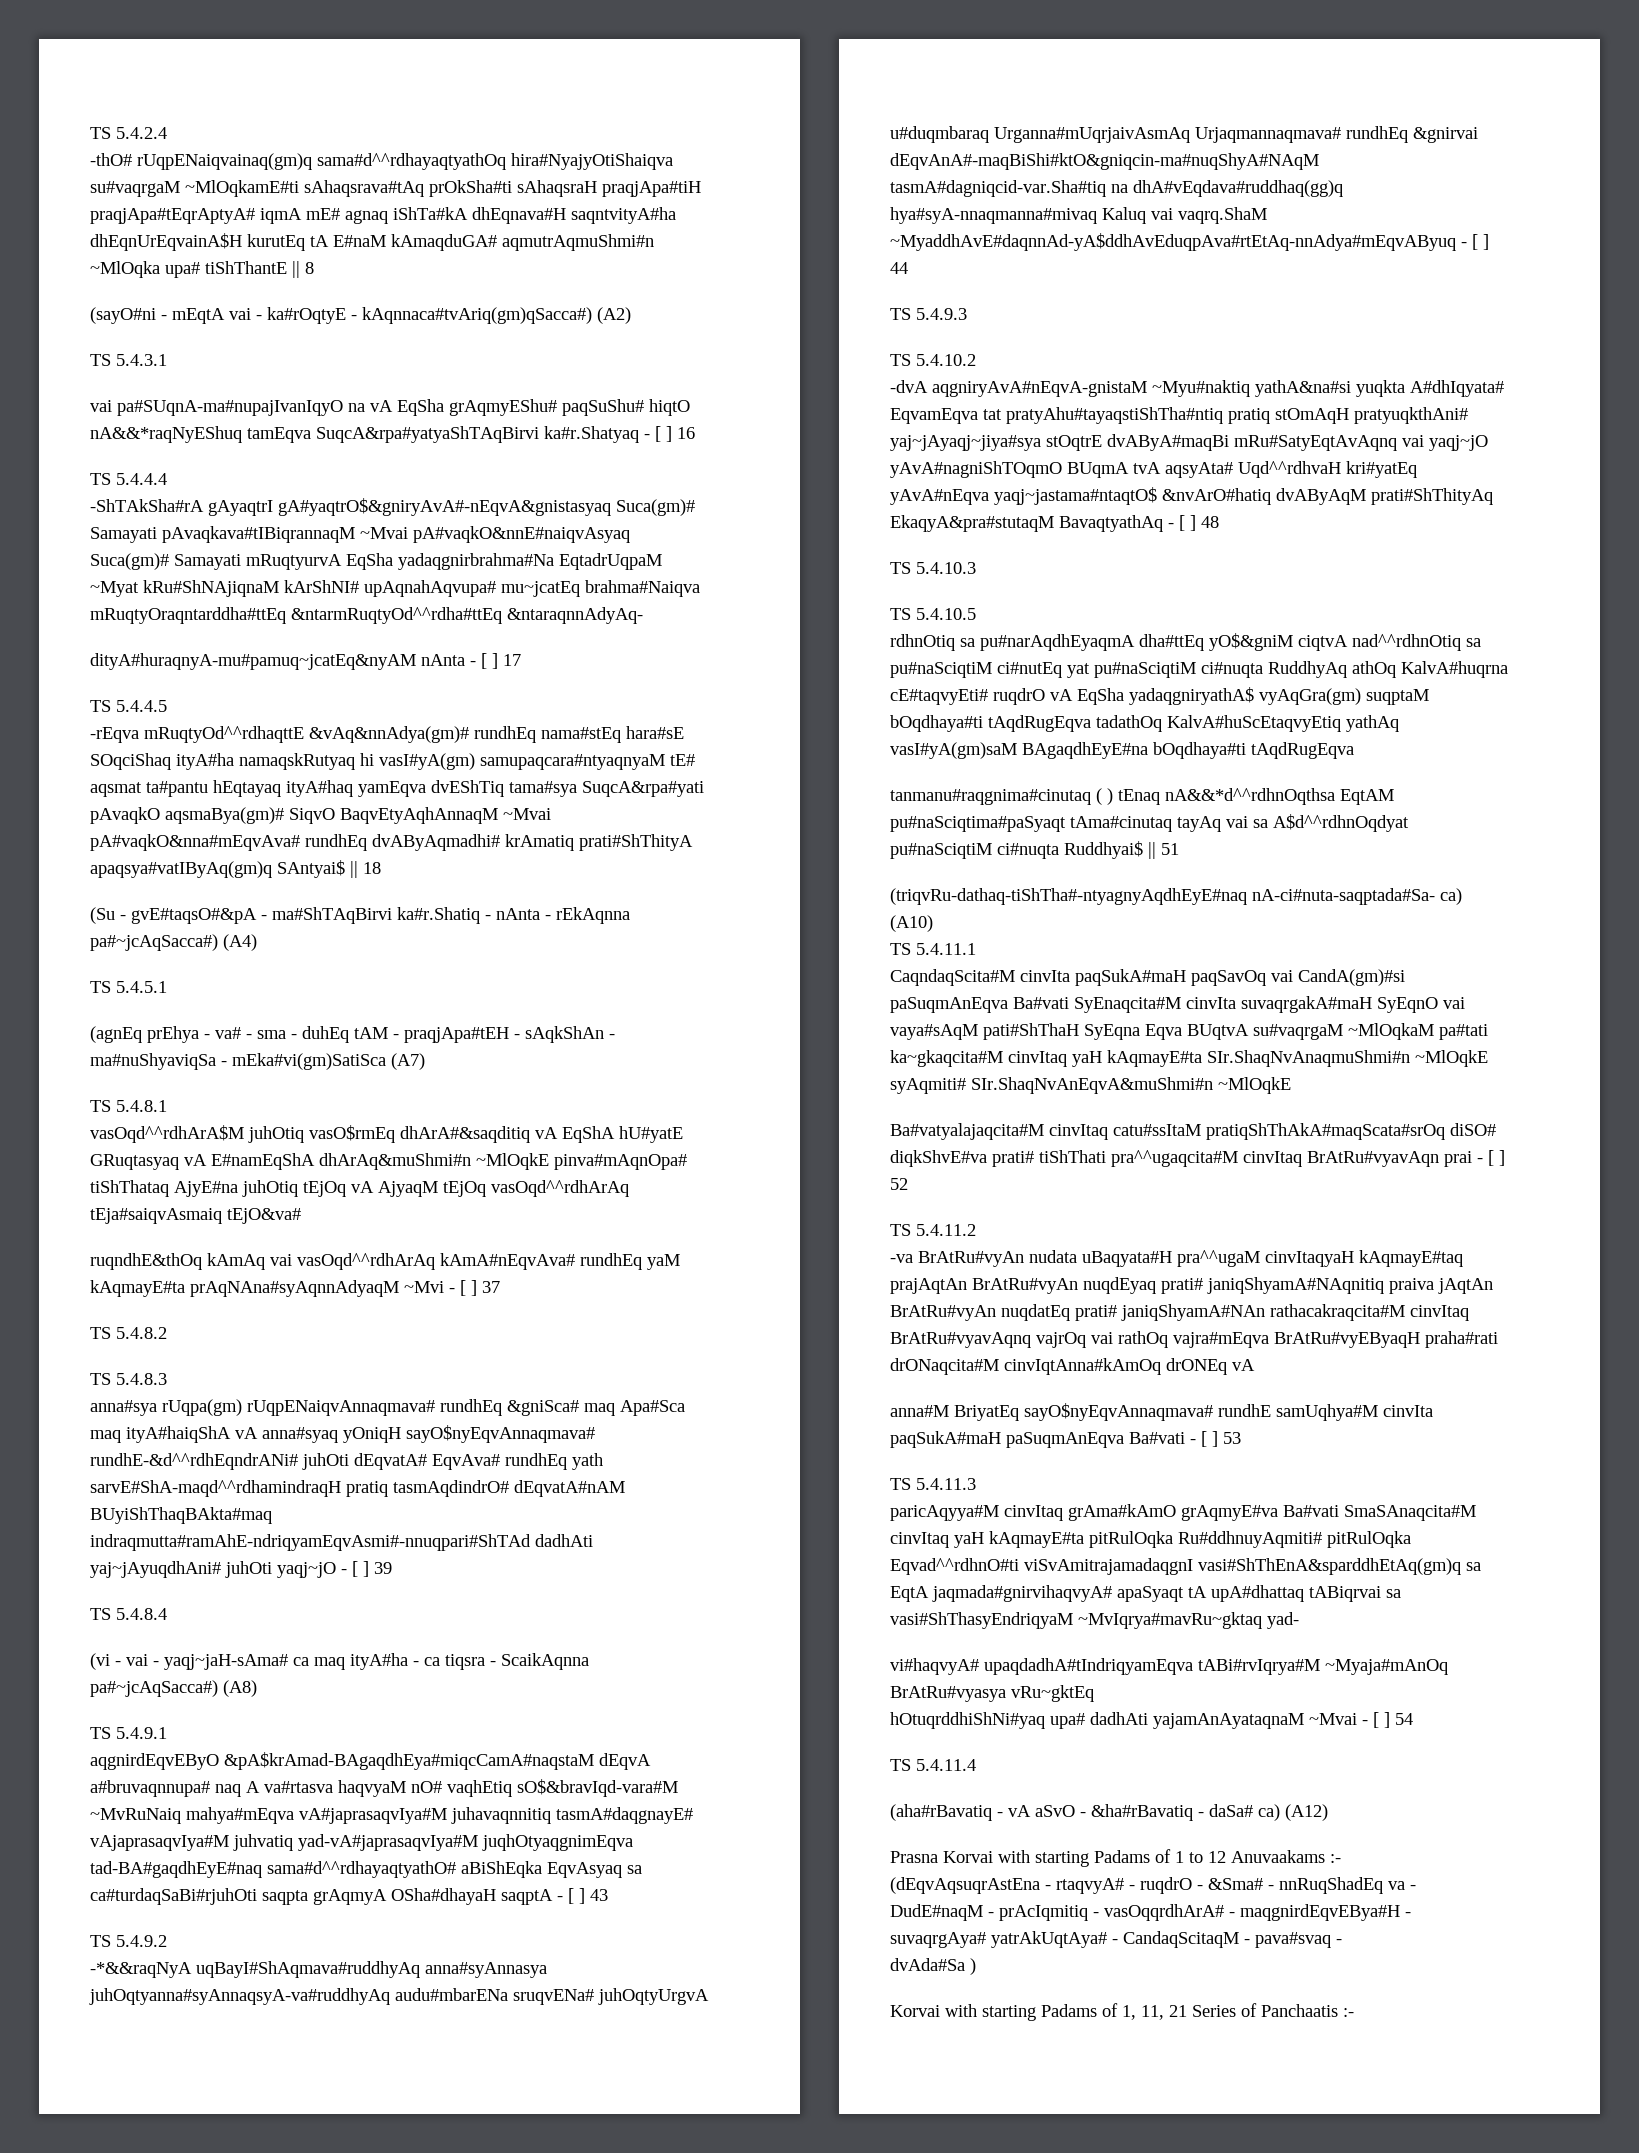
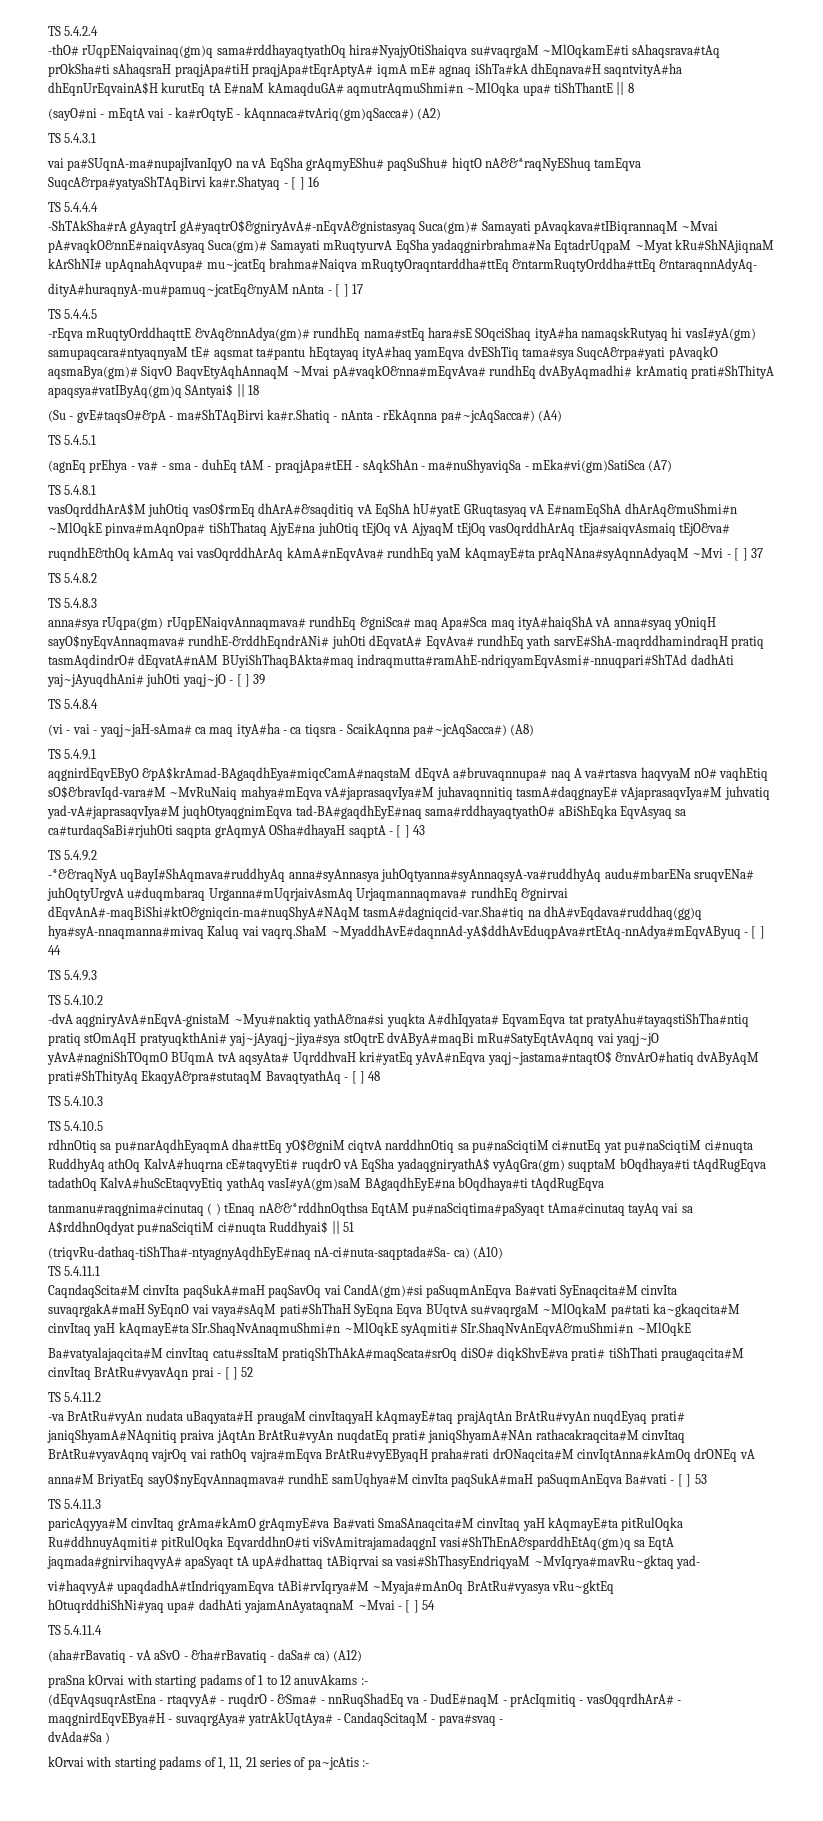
- -thO# rUqpENaiqvainaq(gm)q sama#d^^rdhayaqtyathOq hira#NyajyOtiShaiqva su#vaqrgaM ~MlOqkamE#ti sAhaqsrava#tAq prOkSha#ti sAhaqsraH praqjApa#tiH praqjApa#tEqrAptyA# iqmA mE# agnaq iShTa#kA dhEqnava#H saqntvityA#ha dhEqnUrEqvainA$H kurutEq tA E#naM kAmaqduGA# aqmutrAqmuShmi#n ~MlOqka upa# tiShThantE || 8
+ -thO# rUqpENaiqvainaq(gm)q sama#rddhayaqtyathOq hira#NyajyOtiShaiqva su#vaqrgaM ~MlOqkamE#ti sAhaqsrava#tAq prOkSha#ti sAhaqsraH praqjApa#tiH praqjApa#tEqrAptyA# iqmA mE# agnaq iShTa#kA dhEqnava#H saqntvityA#ha dhEqnUrEqvainA$H kurutEq tA E#naM kAmaqduGA# aqmutrAqmuShmi#n ~MlOqka upa# tiShThantE || 8
- -ShTAkSha#rA gAyaqtrI gA#yaqtrO$&gniryAvA#-nEqvA&gnistasyaq Suca(gm)# Samayati pAvaqkava#tIBiqrannaqM ~Mvai pA#vaqkO&nnE#naiqvAsyaq Suca(gm)# Samayati mRuqtyurvA EqSha yadaqgnirbrahma#Na EqtadrUqpaM ~Myat kRu#ShNAjiqnaM kArShNI# upAqnahAqvupa# mu~jcatEq brahma#Naiqva mRuqtyOraqntarddha#ttEq &ntarmRuqtyOd^^rdha#ttEq &ntaraqnnAdyAq-
+ -ShTAkSha#rA gAyaqtrI gA#yaqtrO$&gniryAvA#-nEqvA&gnistasyaq Suca(gm)# Samayati pAvaqkava#tIBiqrannaqM ~Mvai pA#vaqkO&nnE#naiqvAsyaq Suca(gm)# Samayati mRuqtyurvA EqSha yadaqgnirbrahma#Na EqtadrUqpaM ~Myat kRu#ShNAjiqnaM kArShNI# upAqnahAqvupa# mu~jcatEq brahma#Naiqva mRuqtyOraqntarddha#ttEq &ntarmRuqtyOrddha#ttEq &ntaraqnnAdyAq-
- -rEqva mRuqtyOd^^rdhaqttE &vAq&nnAdya(gm)# rundhEq nama#stEq hara#sE SOqciShaq ityA#ha namaqskRutyaq hi vasI#yA(gm) samupaqcara#ntyaqnyaM tE# aqsmat ta#pantu hEqtayaq ityA#haq yamEqva dvEShTiq tama#sya SuqcA&rpa#yati pAvaqkO aqsmaBya(gm)# SiqvO BaqvEtyAqhAnnaqM ~Mvai pA#vaqkO&nna#mEqvAva# rundhEq dvAByAqmadhi# krAmatiq prati#ShThityA apaqsya#vatIByAq(gm)q SAntyai$ || 18
+ -rEqva mRuqtyOrddhaqttE &vAq&nnAdya(gm)# rundhEq nama#stEq hara#sE SOqciShaq ityA#ha namaqskRutyaq hi vasI#yA(gm) samupaqcara#ntyaqnyaM tE# aqsmat ta#pantu hEqtayaq ityA#haq yamEqva dvEShTiq tama#sya SuqcA&rpa#yati pAvaqkO aqsmaBya(gm)# SiqvO BaqvEtyAqhAnnaqM ~Mvai pA#vaqkO&nna#mEqvAva# rundhEq dvAByAqmadhi# krAmatiq prati#ShThityA apaqsya#vatIByAq(gm)q SAntyai$ || 18
- vasOqd^^rdhArA$M juhOtiq vasO$rmEq dhArA#&saqditiq vA EqShA hU#yatE GRuqtasyaq vA E#namEqShA dhArAq&muShmi#n ~MlOqkE pinva#mAqnOpa# tiShThataq AjyE#na juhOtiq tEjOq vA AjyaqM tEjOq vasOqd^^rdhArAq tEja#saiqvAsmaiq tEjO&va#
+ vasOqrddhArA$M juhOtiq vasO$rmEq dhArA#&saqditiq vA EqShA hU#yatE GRuqtasyaq vA E#namEqShA dhArAq&muShmi#n ~MlOqkE pinva#mAqnOpa# tiShThataq AjyE#na juhOtiq tEjOq vA AjyaqM tEjOq vasOqrddhArAq tEja#saiqvAsmaiq tEjO&va#
- ruqndhE&thOq kAmAq vai vasOqd^^rdhArAq kAmA#nEqvAva# rundhEq yaM kAqmayE#ta prAqNAna#syAqnnAdyaqM ~Mvi - [ ] 37
+ ruqndhE&thOq kAmAq vai vasOqrddhArAq kAmA#nEqvAva# rundhEq yaM kAqmayE#ta prAqNAna#syAqnnAdyaqM ~Mvi - [ ] 37
- anna#sya rUqpa(gm) rUqpENaiqvAnnaqmava# rundhEq &gniSca# maq Apa#Sca maq ityA#haiqShA vA anna#syaq yOniqH sayO$nyEqvAnnaqmava# rundhE-&d^^rdhEqndrANi# juhOti dEqvatA# EqvAva# rundhEq yath sarvE#ShA-maqd^^rdhamindraqH pratiq tasmAqdindrO# dEqvatA#nAM BUyiShThaqBAkta#maq indraqmutta#ramAhE-ndriqyamEqvAsmi#-nnuqpari#ShTAd dadhAti yaj~jAyuqdhAni# juhOti yaqj~jO - [ ] 39
+ anna#sya rUqpa(gm) rUqpENaiqvAnnaqmava# rundhEq &gniSca# maq Apa#Sca maq ityA#haiqShA vA anna#syaq yOniqH sayO$nyEqvAnnaqmava# rundhE-&rddhEqndrANi# juhOti dEqvatA# EqvAva# rundhEq yath sarvE#ShA-maqrddhamindraqH pratiq tasmAqdindrO# dEqvatA#nAM BUyiShThaqBAkta#maq indraqmutta#ramAhE-ndriqyamEqvAsmi#-nnuqpari#ShTAd dadhAti yaj~jAyuqdhAni# juhOti yaqj~jO - [ ] 39
- aqgnirdEqvEByO &pA$krAmad-BAgaqdhEya#miqcCamA#naqstaM dEqvA a#bruvaqnnupa# naq A va#rtasva haqvyaM nO# vaqhEtiq sO$&bravIqd-vara#M ~MvRuNaiq mahya#mEqva vA#japrasaqvIya#M juhavaqnnitiq tasmA#daqgnayE# vAjaprasaqvIya#M juhvatiq yad-vA#japrasaqvIya#M juqhOtyaqgnimEqva tad-BA#gaqdhEyE#naq sama#d^^rdhayaqtyathO# aBiShEqka EqvAsyaq sa ca#turdaqSaBi#rjuhOti saqpta grAqmyA OSha#dhayaH saqptA - [ ] 43
+ aqgnirdEqvEByO &pA$krAmad-BAgaqdhEya#miqcCamA#naqstaM dEqvA a#bruvaqnnupa# naq A va#rtasva haqvyaM nO# vaqhEtiq sO$&bravIqd-vara#M ~MvRuNaiq mahya#mEqva vA#japrasaqvIya#M juhavaqnnitiq tasmA#daqgnayE# vAjaprasaqvIya#M juhvatiq yad-vA#japrasaqvIya#M juqhOtyaqgnimEqva tad-BA#gaqdhEyE#naq sama#rddhayaqtyathO# aBiShEqka EqvAsyaq sa ca#turdaqSaBi#rjuhOti saqpta grAqmyA OSha#dhayaH saqptA - [ ] 43
- -dvA aqgniryAvA#nEqvA-gnistaM ~Myu#naktiq yathA&na#si yuqkta A#dhIqyata# EqvamEqva tat pratyAhu#tayaqstiShTha#ntiq pratiq stOmAqH pratyuqkthAni# yaj~jAyaqj~jiya#sya stOqtrE dvAByA#maqBi mRu#SatyEqtAvAqnq vai yaqj~jO yAvA#nagniShTOqmO BUqmA tvA aqsyAta# Uqd^^rdhvaH kri#yatEq yAvA#nEqva yaqj~jastama#ntaqtO$ &nvArO#hatiq dvAByAqM prati#ShThityAq EkaqyA&pra#stutaqM BavaqtyathAq - [ ] 48
+ -dvA aqgniryAvA#nEqvA-gnistaM ~Myu#naktiq yathA&na#si yuqkta A#dhIqyata# EqvamEqva tat pratyAhu#tayaqstiShTha#ntiq pratiq stOmAqH pratyuqkthAni# yaj~jAyaqj~jiya#sya stOqtrE dvAByA#maqBi mRu#SatyEqtAvAqnq vai yaqj~jO yAvA#nagniShTOqmO BUqmA tvA aqsyAta# UqrddhvaH kri#yatEq yAvA#nEqva yaqj~jastama#ntaqtO$ &nvArO#hatiq dvAByAqM prati#ShThityAq EkaqyA&pra#stutaqM BavaqtyathAq - [ ] 48
- rdhnOtiq sa pu#narAqdhEyaqmA dha#ttEq yO$&gniM ciqtvA nad^^rdhnOtiq sa pu#naSciqtiM ci#nutEq yat pu#naSciqtiM ci#nuqta RuddhyAq athOq KalvA#huqrna cE#taqvyEti# ruqdrO vA EqSha yadaqgniryathA$ vyAqGra(gm) suqptaM bOqdhaya#ti tAqdRugEqva tadathOq KalvA#huScEtaqvyEtiq yathAq vasI#yA(gm)saM BAgaqdhEyE#na bOqdhaya#ti tAqdRugEqva
+ rdhnOtiq sa pu#narAqdhEyaqmA dha#ttEq yO$&gniM ciqtvA narddhnOtiq sa pu#naSciqtiM ci#nutEq yat pu#naSciqtiM ci#nuqta RuddhyAq athOq KalvA#huqrna cE#taqvyEti# ruqdrO vA EqSha yadaqgniryathA$ vyAqGra(gm) suqptaM bOqdhaya#ti tAqdRugEqva tadathOq KalvA#huScEtaqvyEtiq yathAq vasI#yA(gm)saM BAgaqdhEyE#na bOqdhaya#ti tAqdRugEqva
- tanmanu#raqgnima#cinutaq ( ) tEnaq nA&&*d^^rdhnOqthsa EqtAM pu#naSciqtima#paSyaqt tAma#cinutaq tayAq vai sa A$d^^rdhnOqdyat pu#naSciqtiM ci#nuqta Ruddhyai$ || 51
+ tanmanu#raqgnima#cinutaq ( ) tEnaq nA&&*rddhnOqthsa EqtAM pu#naSciqtima#paSyaqt tAma#cinutaq tayAq vai sa A$rddhnOqdyat pu#naSciqtiM ci#nuqta Ruddhyai$ || 51
- Ba#vatyalajaqcita#M cinvItaq catu#ssItaM pratiqShThAkA#maqScata#srOq diSO# diqkShvE#va prati# tiShThati pra^^ugaqcita#M cinvItaq BrAtRu#vyavAqn prai - [ ] 52
+ Ba#vatyalajaqcita#M cinvItaq catu#ssItaM pratiqShThAkA#maqScata#srOq diSO# diqkShvE#va prati# tiShThati praugaqcita#M cinvItaq BrAtRu#vyavAqn prai - [ ] 52
- -va BrAtRu#vyAn nudata uBaqyata#H pra^^ugaM cinvItaqyaH kAqmayE#taq prajAqtAn BrAtRu#vyAn nuqdEyaq prati# janiqShyamA#NAqnitiq praiva jAqtAn BrAtRu#vyAn nuqdatEq prati# janiqShyamA#NAn rathacakraqcita#M cinvItaq BrAtRu#vyavAqnq vajrOq vai rathOq vajra#mEqva BrAtRu#vyEByaqH praha#rati drONaqcita#M cinvIqtAnna#kAmOq drONEq vA
+ -va BrAtRu#vyAn nudata uBaqyata#H praugaM cinvItaqyaH kAqmayE#taq prajAqtAn BrAtRu#vyAn nuqdEyaq prati# janiqShyamA#NAqnitiq praiva jAqtAn BrAtRu#vyAn nuqdatEq prati# janiqShyamA#NAn rathacakraqcita#M cinvItaq BrAtRu#vyavAqnq vajrOq vai rathOq vajra#mEqva BrAtRu#vyEByaqH praha#rati drONaqcita#M cinvIqtAnna#kAmOq drONEq vA
- paricAqyya#M cinvItaq grAma#kAmO grAqmyE#va Ba#vati SmaSAnaqcita#M cinvItaq yaH kAqmayE#ta pitRulOqka Ru#ddhnuyAqmiti# pitRulOqka Eqvad^^rdhnO#ti viSvAmitrajamadaqgnI vasi#ShThEnA&sparddhEtAq(gm)q sa EqtA jaqmada#gnirvihaqvyA# apaSyaqt tA upA#dhattaq tABiqrvai sa vasi#ShThasyEndriqyaM ~MvIqrya#mavRu~gktaq yad-
+ paricAqyya#M cinvItaq grAma#kAmO grAqmyE#va Ba#vati SmaSAnaqcita#M cinvItaq yaH kAqmayE#ta pitRulOqka Ru#ddhnuyAqmiti# pitRulOqka EqvarddhnO#ti viSvAmitrajamadaqgnI vasi#ShThEnA&sparddhEtAq(gm)q sa EqtA jaqmada#gnirvihaqvyA# apaSyaqt tA upA#dhattaq tABiqrvai sa vasi#ShThasyEndriqyaM ~MvIqrya#mavRu~gktaq yad-
- Prasna Korvai with starting Padams of 1 to 12 Anuvaakams :-
+ praSna kOrvai with starting padams of 1 to 12 anuvAkams :-
- Korvai with starting Padams of 1, 11, 21 Series of Panchaatis :-
+ kOrvai with starting padams of 1, 11, 21 series of pa~jcAtis :-

